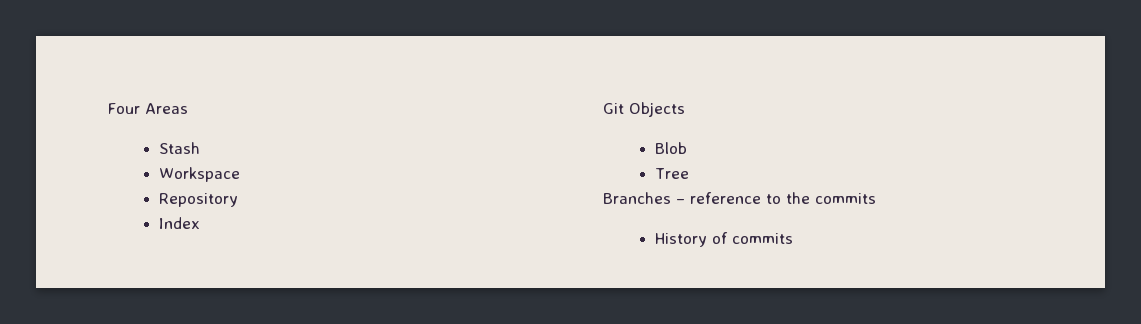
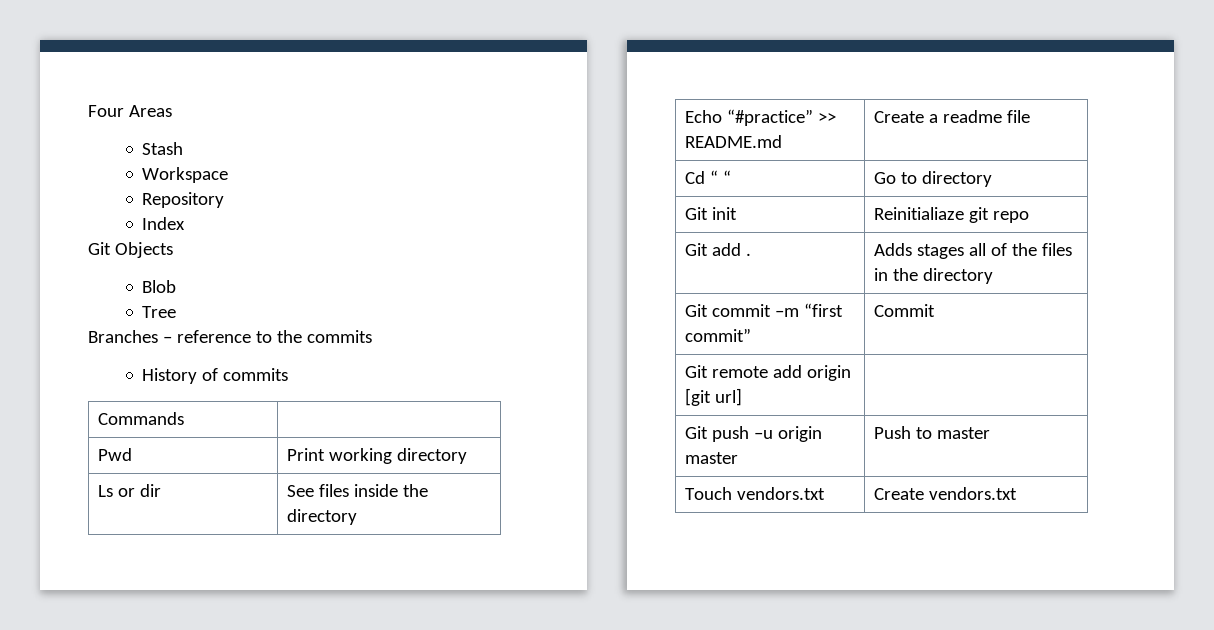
+ Commands |
+ Pwd | Print working directory
+ Ls or dir | See files inside the directory
+ Echo “#practice” >> README.md | Create a readme file
+ Cd “ “ | Go to directory
+ Git init | Reinitialiaze git repo
+ Git add . | Adds stages all of the files in the directory
+ Git commit –m “first commit” | Commit
+ Git remote add origin [git url] |
+ Git push –u origin master | Push to master
+ Touch vendors.txt | Create vendors.txt

